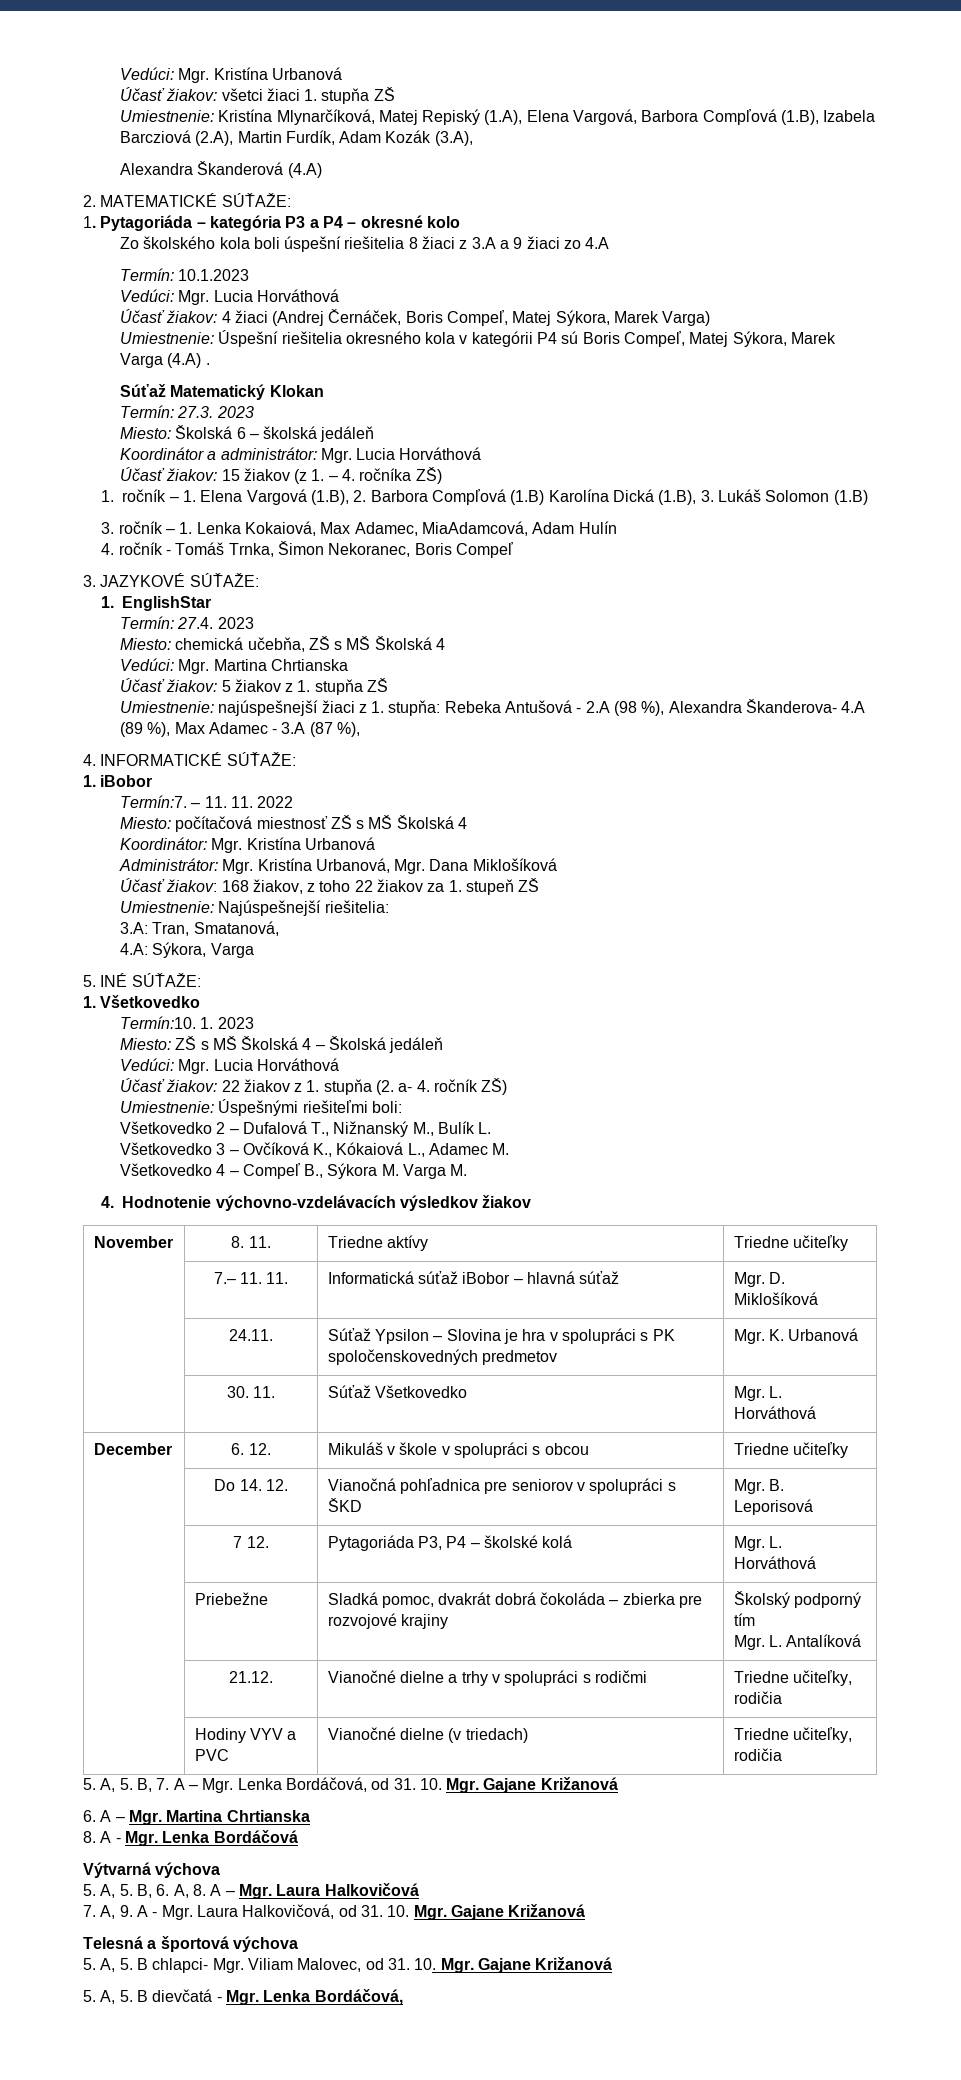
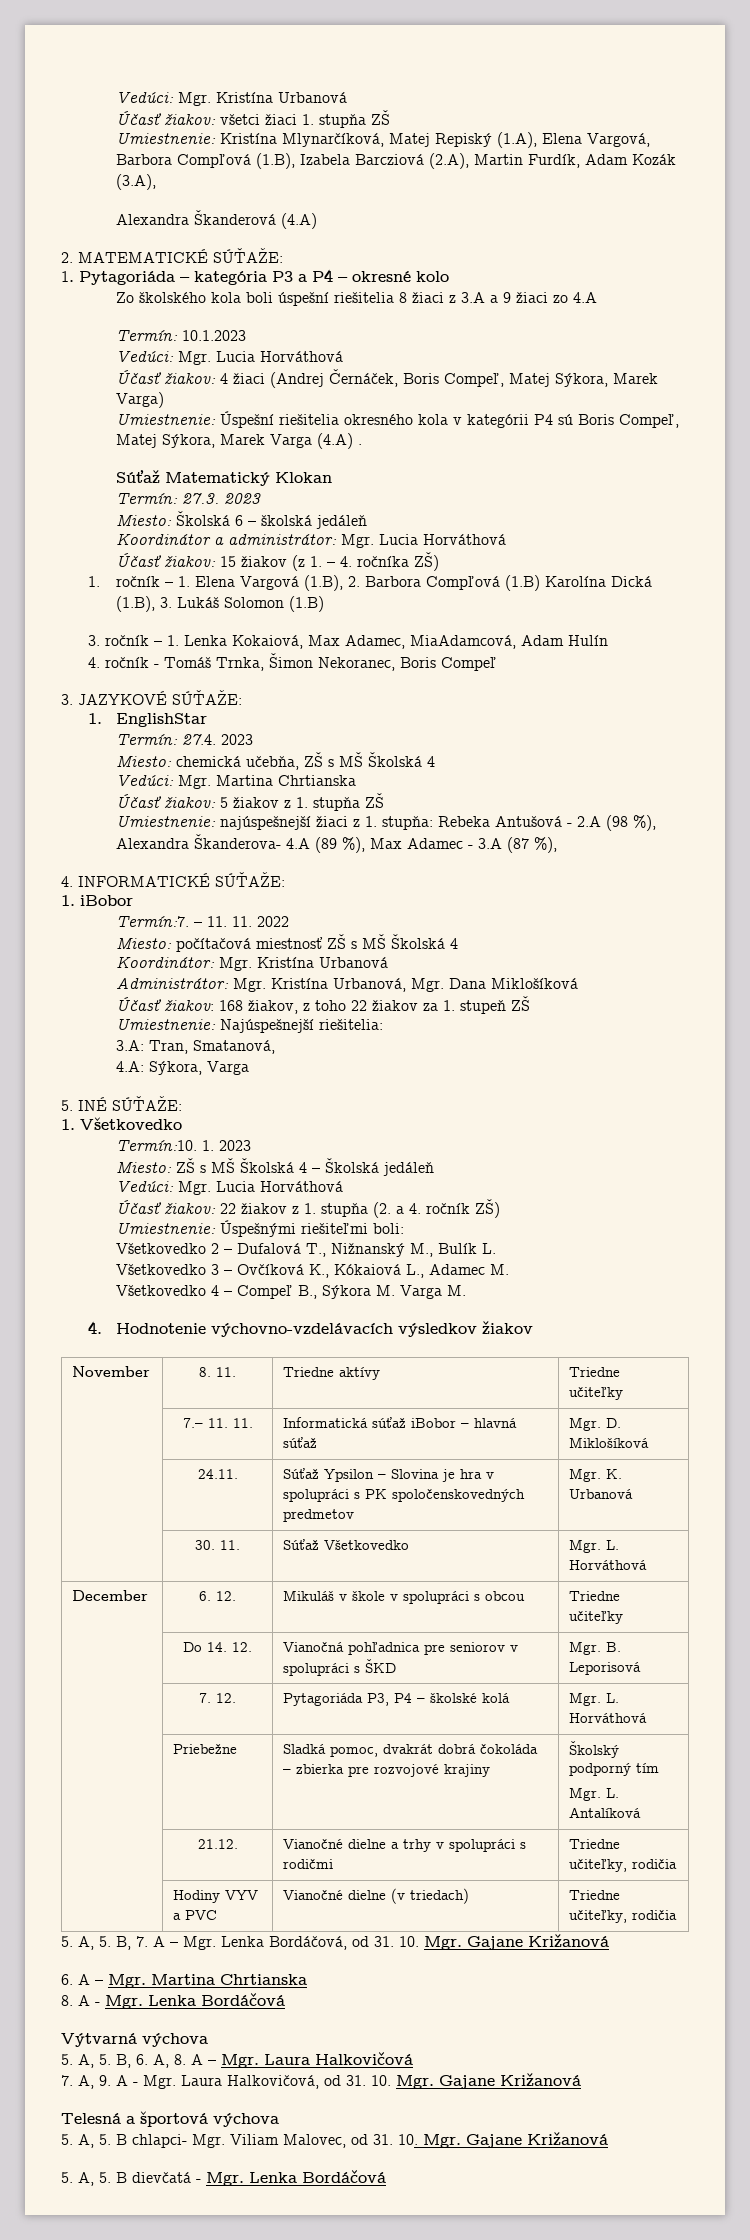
- Účasť žiakov: 22 žiakov z 1. stupňa (2. a- 4. ročník ZŠ)
+ Účasť žiakov: 22 žiakov z 1. stupňa (2. a 4. ročník ZŠ)
- | 7 12. | Pytagoriáda P3, P4 – školské kolá | Mgr. L. Horváthová
+ | 7. 12. | Pytagoriáda P3, P4 – školské kolá | Mgr. L. Horváthová
- 5. A, 5. B dievčatá - Mgr. Lenka Bordáčová,
+ 5. A, 5. B dievčatá - Mgr. Lenka Bordáčová

